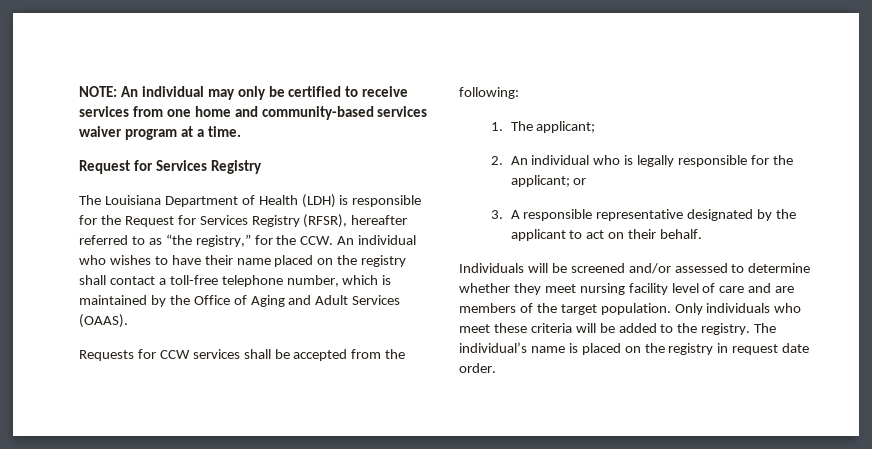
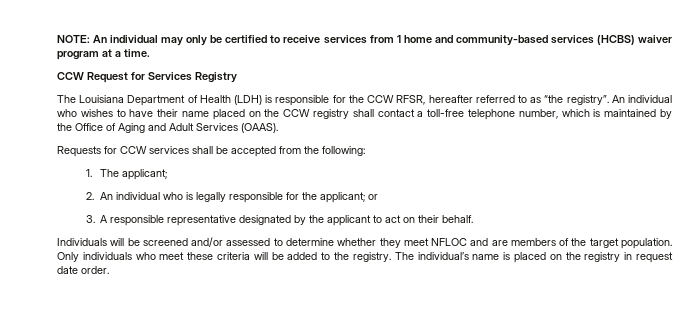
- NOTE: An individual may only be certified to receive services from one home and community-based services waiver program at a time.
- Request for Services Registry
+ NOTE: An individual may only be certified to receive services from 1 home and community-based services (HCBS) waiver program at a time.
+ CCW Request for Services Registry
- The Louisiana Department of Health (LDH) is responsible for the Request for Services Registry (RFSR), hereafter referred to as “the registry,” for the CCW. An individual who wishes to have their name placed on the registry shall contact a toll-free telephone number, which is maintained by the Office of Aging and Adult Services (OAAS).
+ The Louisiana Department of Health (LDH) is responsible for the CCW RFSR, hereafter referred to as “the registry”. An individual who wishes to have their name placed on the CCW registry shall contact a toll-free telephone number, which is maintained by the Office of Aging and Adult Services (OAAS).
- Individuals will be screened and/or assessed to determine whether they meet nursing facility level of care and are members of the target population.
+ Individuals will be screened and/or assessed to determine whether they meet NFLOC and are members of the target population.

